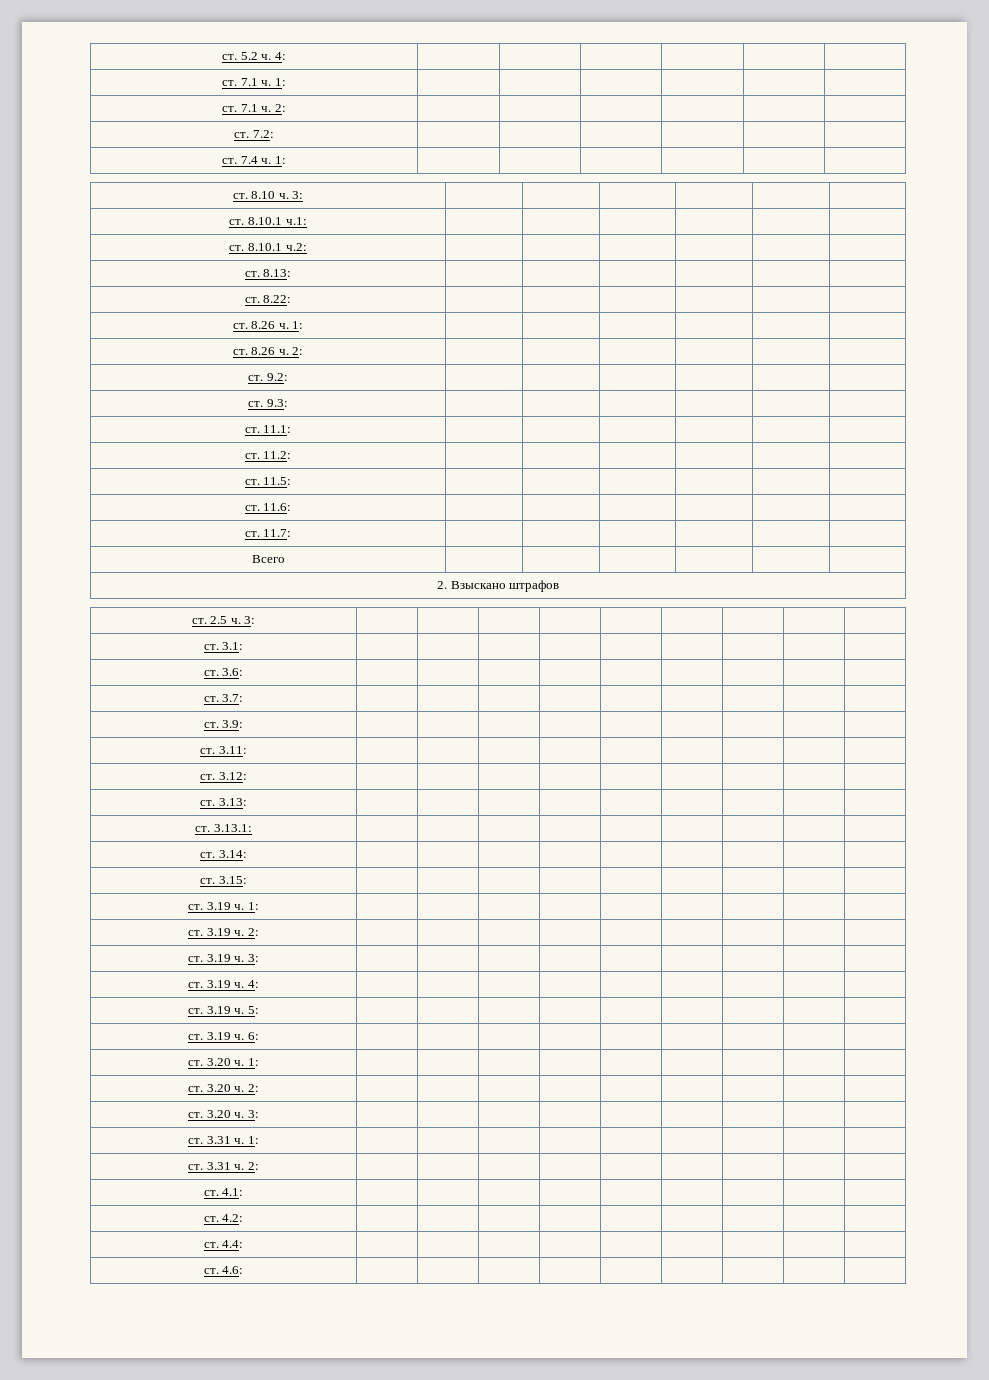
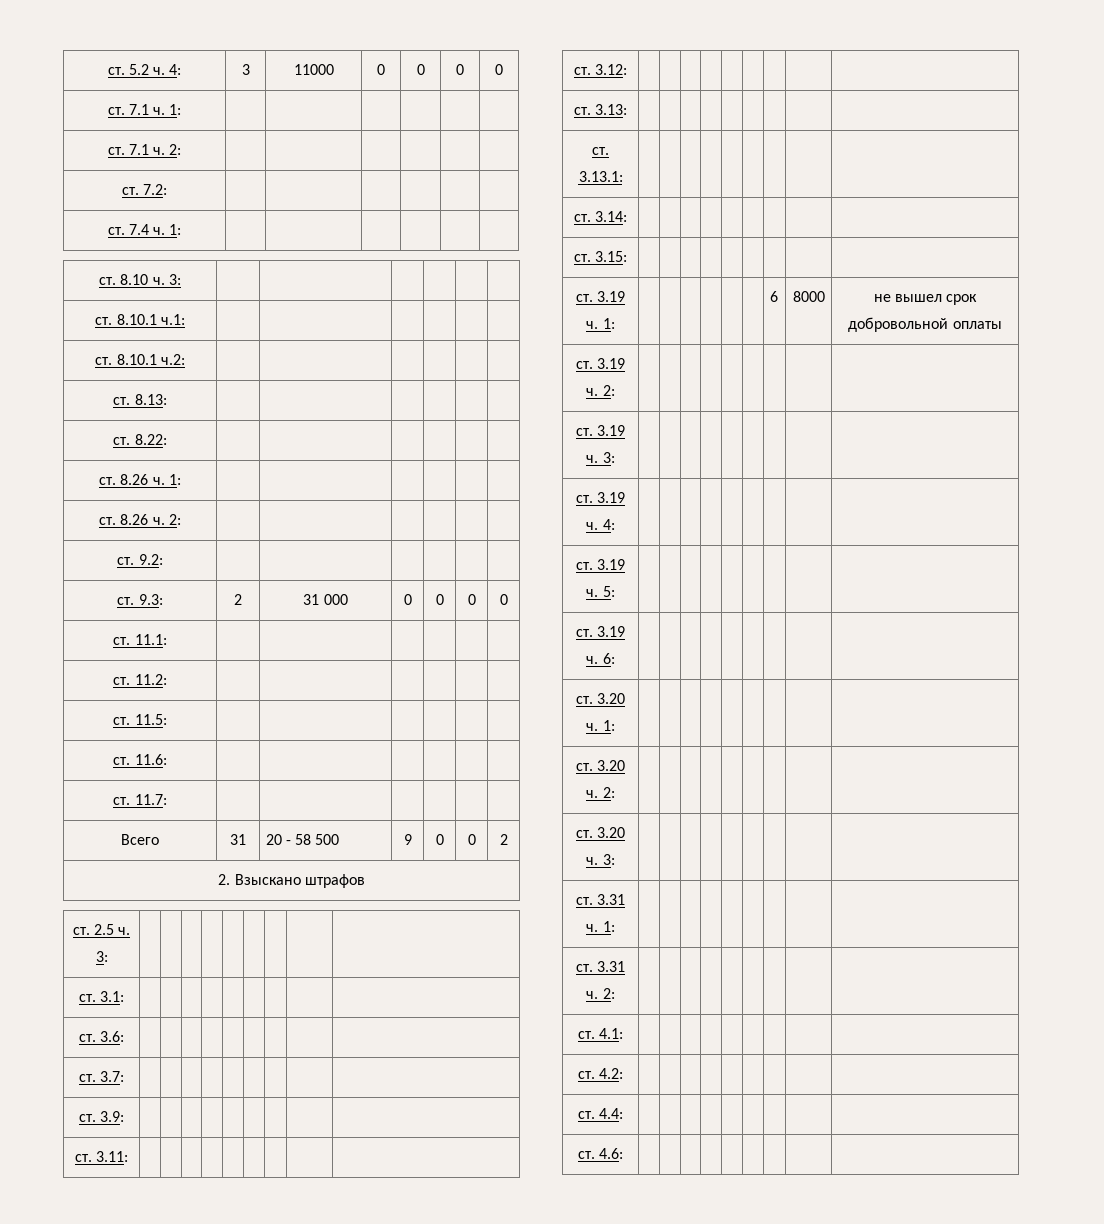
- ст. 5.2 ч. 4: | | | | | |
+ ст. 5.2 ч. 4: | 3 | 11000 | 0 | 0 | 0 | 0
- ст. 9.3: | | | | | |
+ ст. 9.3: | 2 | 31 000 | 0 | 0 | 0 | 0
- Всего | | | | | |
+ Всего | 31 | 20 - 58 500 | 9 | 0 | 0 | 2
- ст. 3.19 ч. 1: | | | | | | | | |
+ ст. 3.19 ч. 1: | | | | | | | 6 | 8000 | не вышел срок добровольной оплаты

